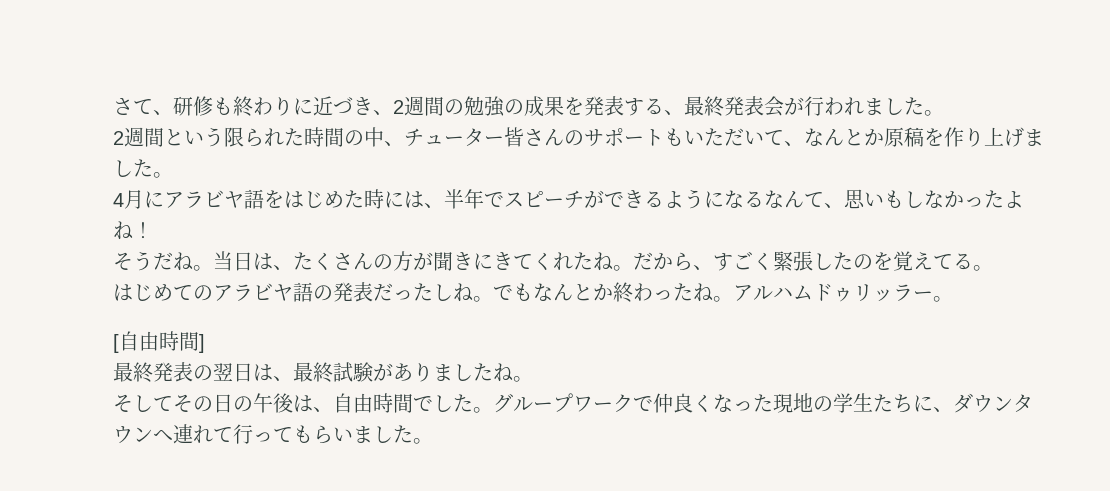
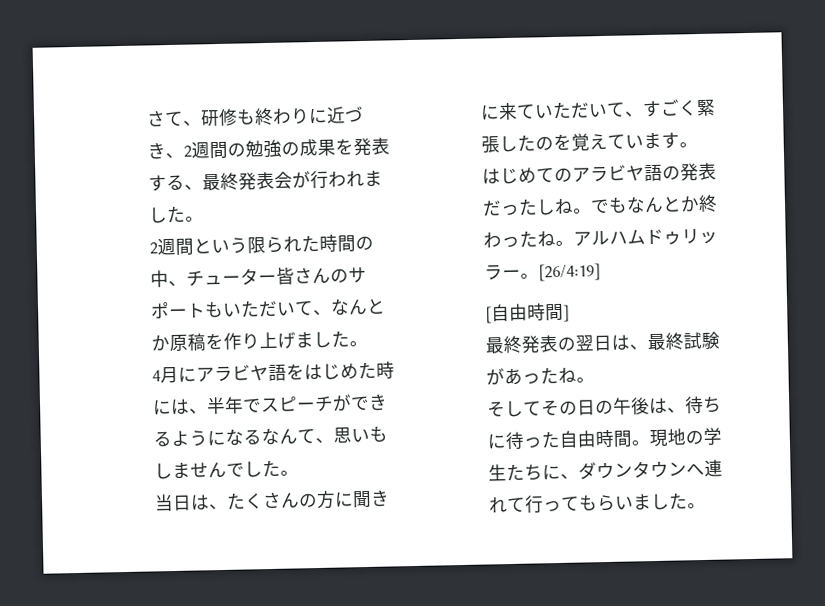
- 4月にアラビヤ語をはじめた時には、半年でスピーチができるようになるなんて、思いもしなかったよね！
- そうだね。当日は、たくさんの方が聞きにきてくれたね。だから、すごく緊張したのを覚えてる。
+ 4月にアラビヤ語をはじめた時には、半年でスピーチができるようになるなんて、思いもしませんでした。
+ 当日は、たくさんの方に聞きに来ていただいて、すごく緊張したのを覚えています。
+ [26/4:19]
- 最終発表の翌日は、最終試験がありましたね。
+ 最終発表の翌日は、最終試験があったね。
- そしてその日の午後は、自由時間でした。グループワークで仲良くなった現地の学生たちに、ダウンタウンへ連れて行ってもらいました。
+ そしてその日の午後は、待ちに待った自由時間。現地の学生たちに、ダウンタウンへ連れて行ってもらいました。

